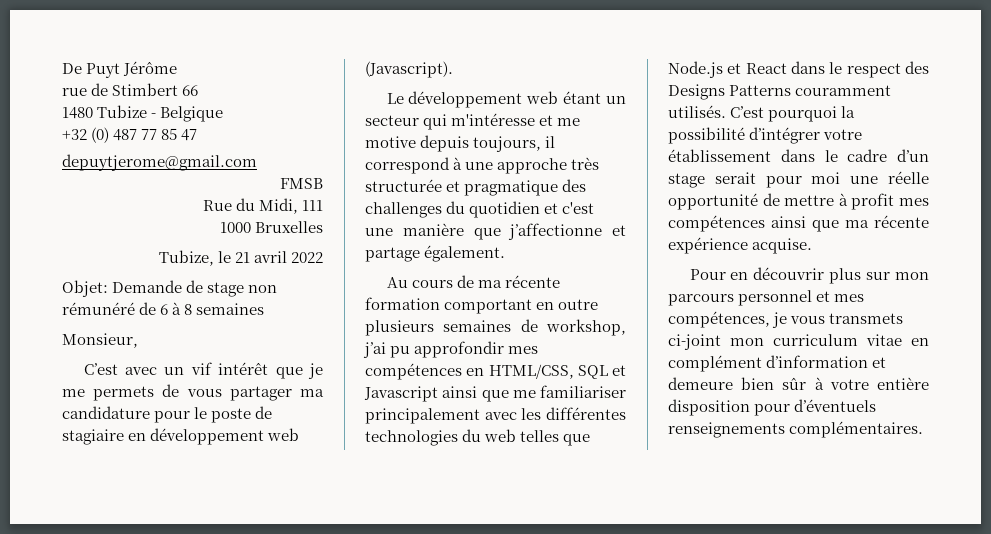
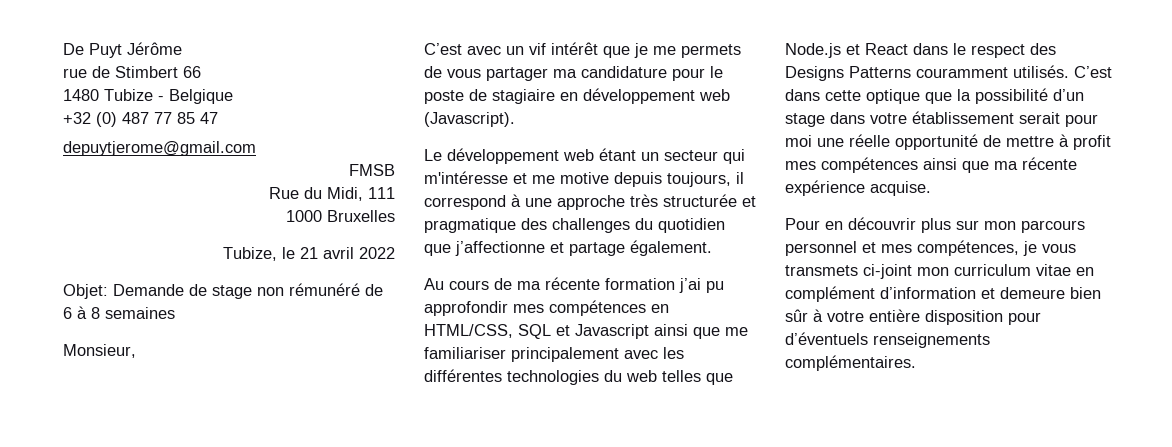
- Le développement web étant un secteur qui m'intéresse et me motive depuis toujours, il correspond à une approche très structurée et pragmatique des challenges du quotidien et c'est une manière que j’affectionne et partage également.
+ Le développement web étant un secteur qui m'intéresse et me motive depuis toujours, il correspond à une approche très structurée et pragmatique des challenges du quotidien que j’affectionne et partage également.
- Au cours de ma récente formation comportant en outre plusieurs semaines de workshop, j’ai pu approfondir mes compétences en HTML/CSS, SQL et Javascript ainsi que me familiariser principalement avec les différentes technologies du web telles que Node.js et React dans le respect des Designs Patterns couramment utilisés.
+ Au cours de ma récente formation j’ai pu approfondir mes compétences en HTML/CSS, SQL et Javascript ainsi que me familiariser principalement avec les différentes technologies du web telles que Node.js et React dans le respect des Designs Patterns couramment utilisés.
- C’est pourquoi la possibilité d’intégrer votre établissement dans le cadre d’un stage serait pour moi une réelle opportunité de mettre à profit mes compétences ainsi que ma récente expérience acquise.
+ C’est dans cette optique que la possibilité d’un stage dans votre établissement serait pour moi une réelle opportunité de mettre à profit mes compétences ainsi que ma récente expérience acquise.

